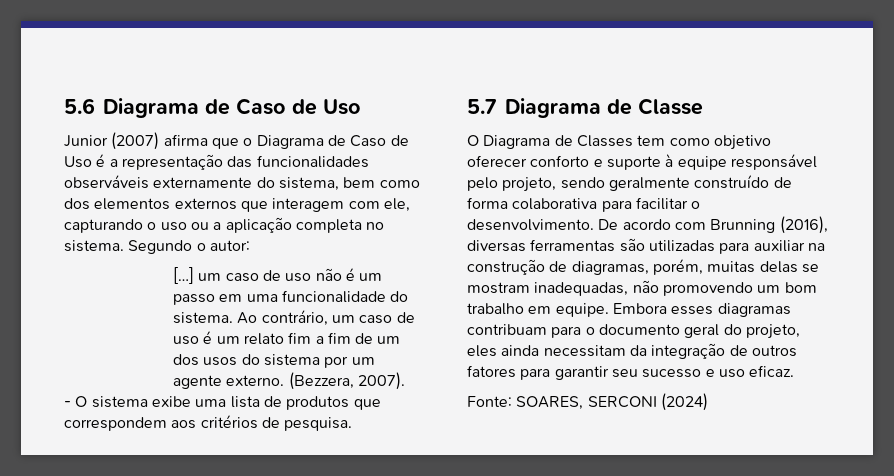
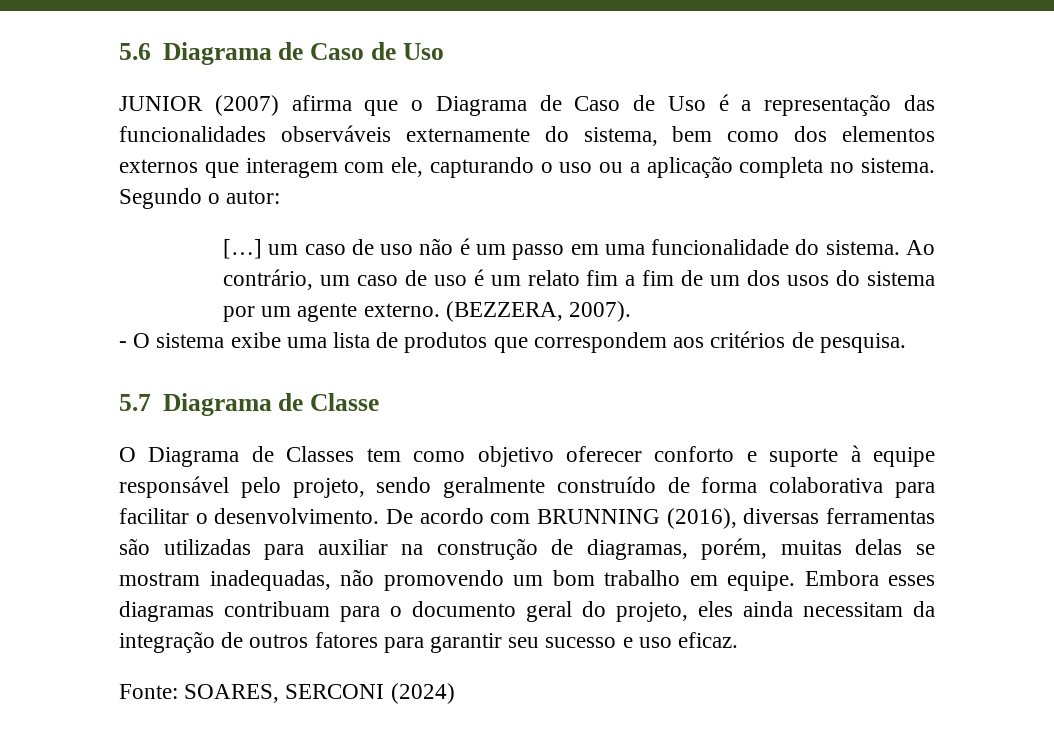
- Junior (2007) afirma que o Diagrama de Caso de Uso é a representação das funcionalidades observáveis externamente do sistema, bem como dos elementos externos que interagem com ele, capturando o uso ou a aplicação completa no sistema.
+ JUNIOR (2007) afirma que o Diagrama de Caso de Uso é a representação das funcionalidades observáveis externamente do sistema, bem como dos elementos externos que interagem com ele, capturando o uso ou a aplicação completa no sistema.
- (Bezzera, 2007).
+ (BEZZERA, 2007).
- De acordo com Brunning (2016), diversas ferramentas são utilizadas para auxiliar na construção de diagramas, porém, muitas delas se mostram inadequadas, não promovendo um bom trabalho em equipe.
+ De acordo com BRUNNING (2016), diversas ferramentas são utilizadas para auxiliar na construção de diagramas, porém, muitas delas se mostram inadequadas, não promovendo um bom trabalho em equipe.

